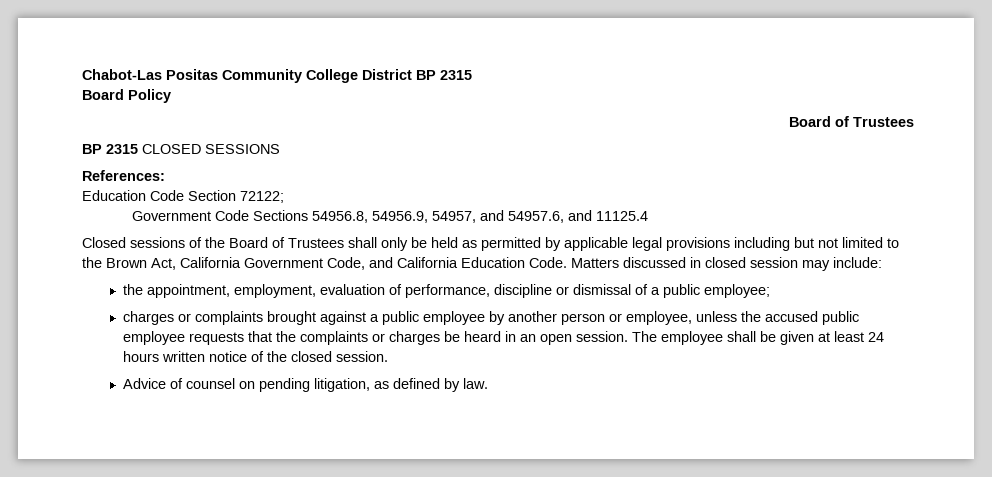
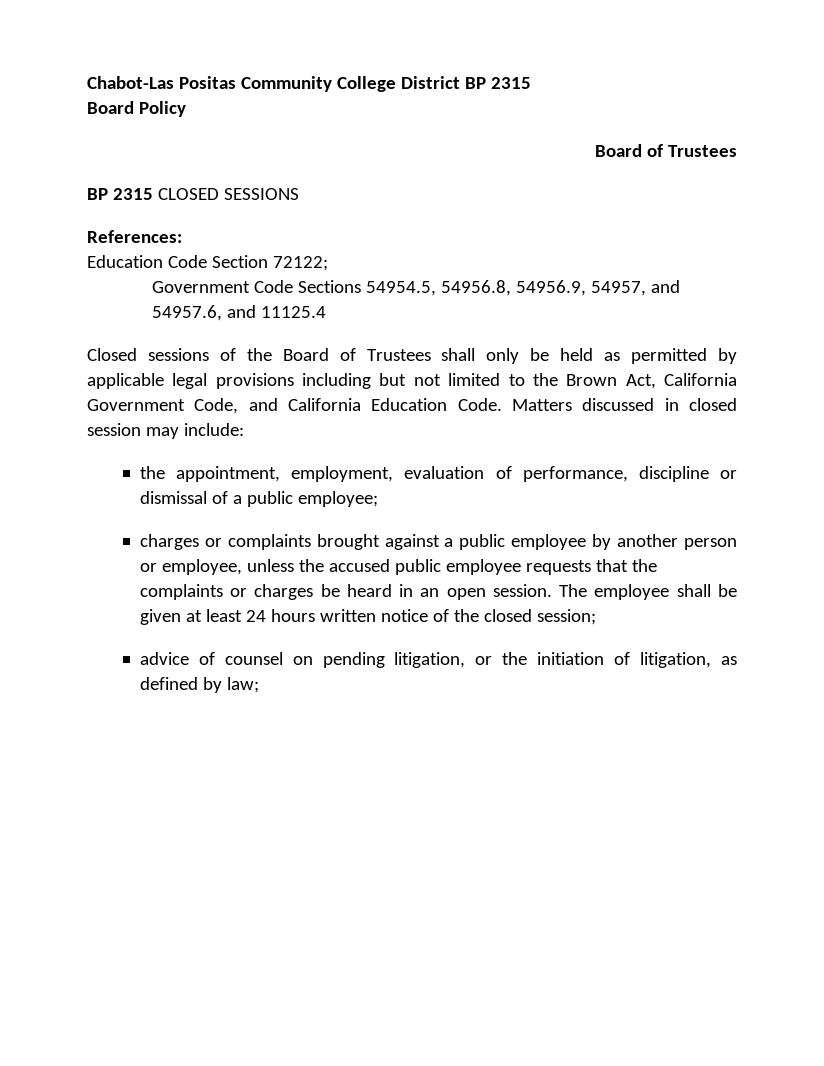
- Government Code Sections 54956.8, 54956.9, 54957, and 54957.6, and 11125.4
+ Government Code Sections 54954.5, 54956.8, 54956.9, 54957, and 54957.6, and 11125.4
- The employee shall be given at least 24 hours written notice of the closed session.
- Advice of counsel on pending litigation, as defined by law.
+ The employee shall be given at least 24 hours written notice of the closed session;
+ advice of counsel on pending litigation, or the initiation of litigation, as defined by law;

